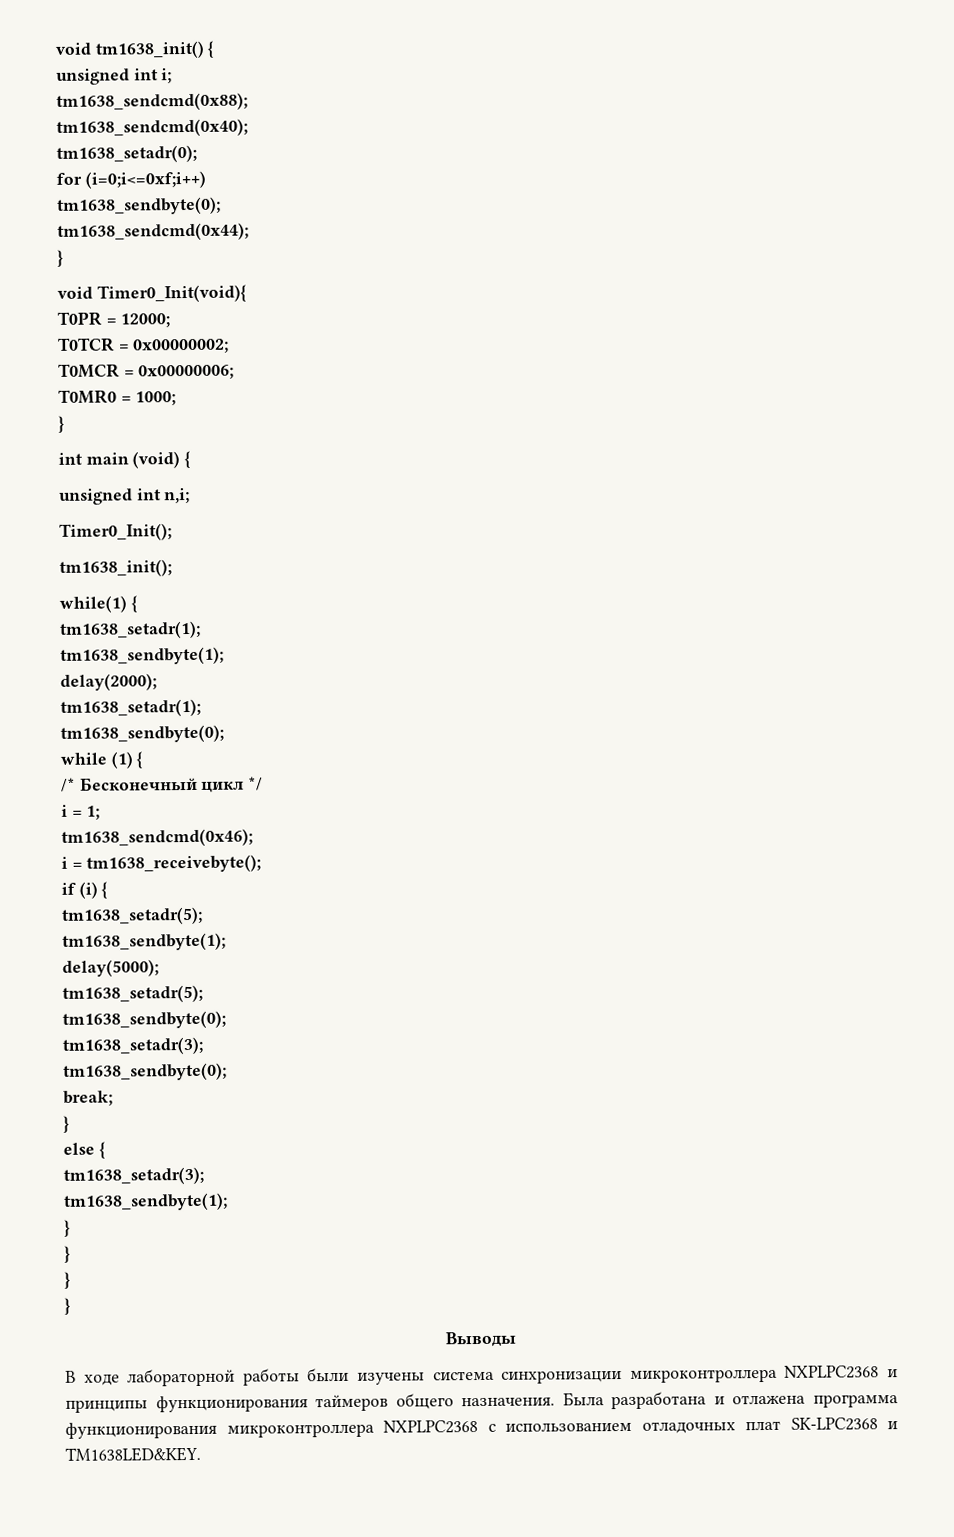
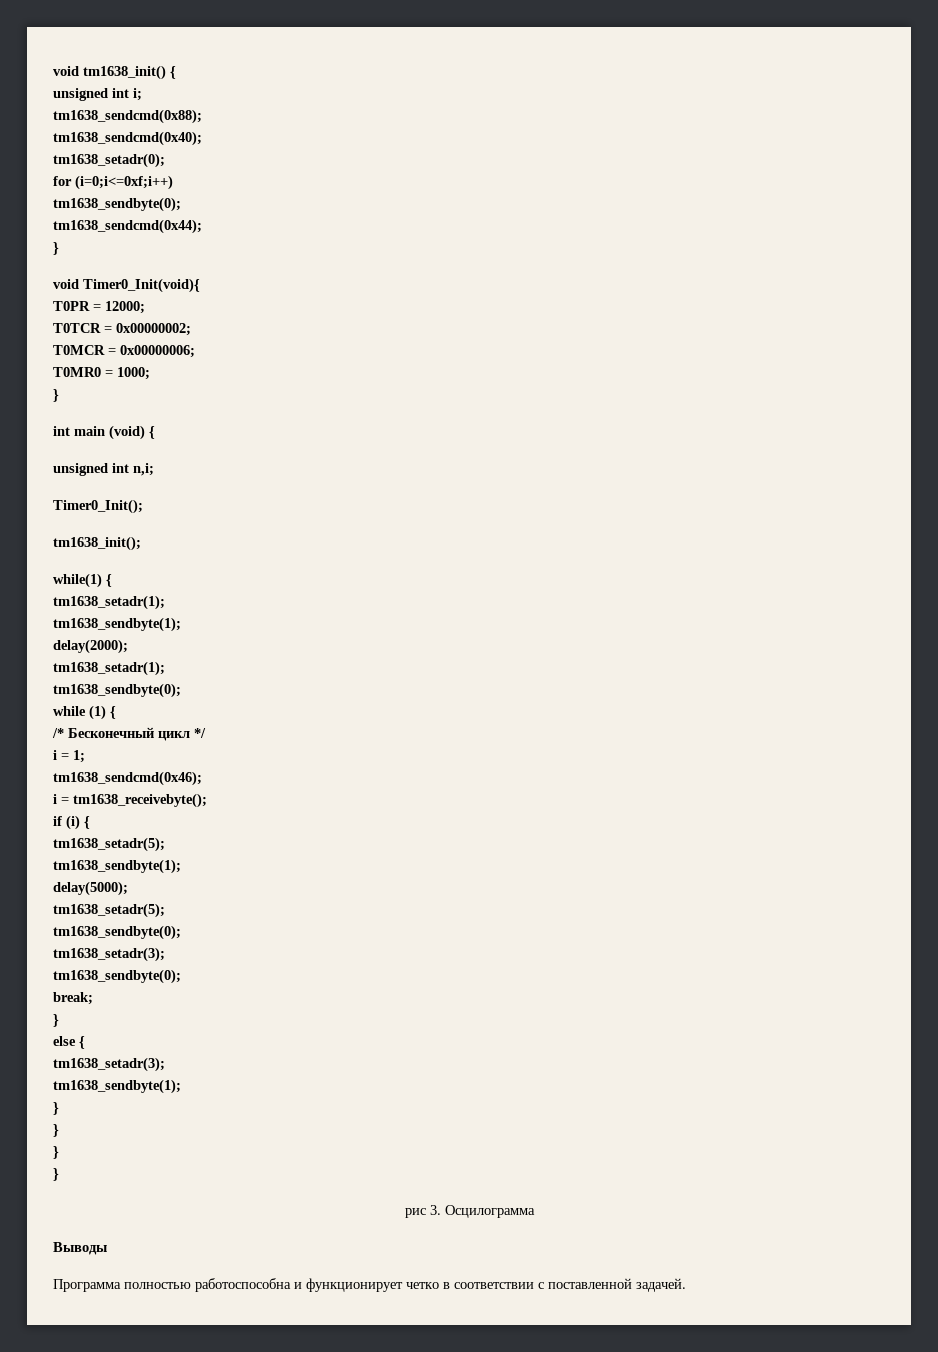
+ рис 3. Осцилограмма
  Выводы
- В ходе лабораторной работы были изучены система синхронизации микроконтроллера NXPLPC2368 и принципы функционирования таймеров общего назначения. Была разработана и отлажена программа функционирования микроконтроллера NXPLPC2368 с использованием отладочных плат SK-LPC2368 и TM1638LED&KEY.
+ Программа полностью работоспособна и функционирует четко в соответствии с поставленной задачей.

